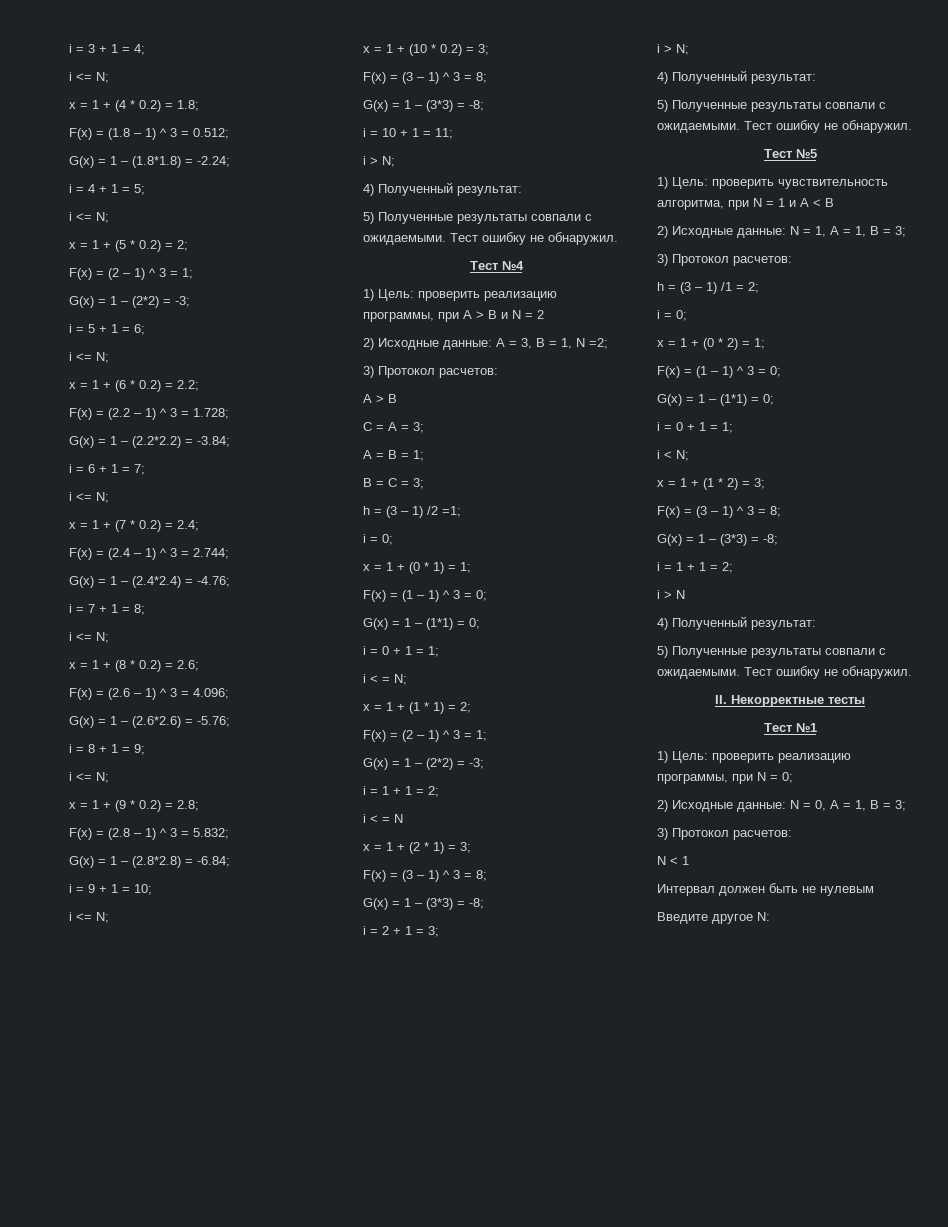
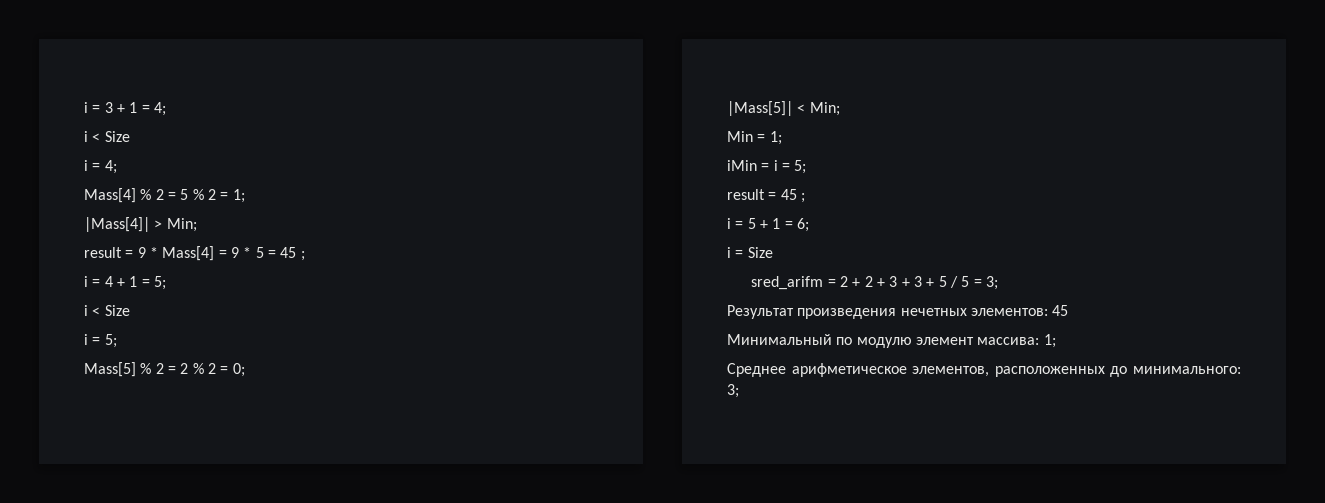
  i = 3 + 1 = 4;
- i <= N;
- x = 1 + (4 * 0.2) = 1.8;
- F(x) = (1.8 – 1) ^ 3 = 0.512;
- G(x) = 1 – (1.8*1.8) = -2.24;
+ i < Size
+ i = 4;
+ Mass[4] % 2 = 5 % 2 = 1;
+ |Mass[4]| > Min;
+ result = 9 * Mass[4] = 9 * 5 = 45 ;
  i = 4 + 1 = 5;
- i <= N;
- x = 1 + (5 * 0.2) = 2;
- F(x) = (2 – 1) ^ 3 = 1;
- G(x) = 1 – (2*2) = -3;
+ i < Size
+ i = 5;
+ Mass[5] % 2 = 2 % 2 = 0;
+ |Mass[5]| < Min;
+ Min = 1;
+ iMin = i = 5;
+ result = 45 ;
  i = 5 + 1 = 6;
- i <= N;
- x = 1 + (6 * 0.2) = 2.2;
- F(x) = (2.2 – 1) ^ 3 = 1.728;
- G(x) = 1 – (2.2*2.2) = -3.84;
- i = 6 + 1 = 7;
- i <= N;
- x = 1 + (7 * 0.2) = 2.4;
- F(x) = (2.4 – 1) ^ 3 = 2.744;
- G(x) = 1 – (2.4*2.4) = -4.76;
- i = 7 + 1 = 8;
- i <= N;
- x = 1 + (8 * 0.2) = 2.6;
- F(x) = (2.6 – 1) ^ 3 = 4.096;
- G(x) = 1 – (2.6*2.6) = -5.76;
- i = 8 + 1 = 9;
- i <= N;
- x = 1 + (9 * 0.2) = 2.8;
- F(x) = (2.8 – 1) ^ 3 = 5.832;
- G(x) = 1 – (2.8*2.8) = -6.84;
- i = 9 + 1 = 10;
- i <= N;
- x = 1 + (10 * 0.2) = 3;
- F(x) = (3 – 1) ^ 3 = 8;
- G(x) = 1 – (3*3) = -8;
- i = 10 + 1 = 11;
- i > N;
- 4) Полученный результат:
- 5) Полученные результаты совпали с ожидаемыми. Тест ошибку не обнаружил.
- Тест №4
- 1) Цель: проверить реализацию программы, при A > B и N = 2
- 2) Исходные данные: A = 3, B = 1, N =2;
- 3) Протокол расчетов:
- A > B
- C = A = 3;
- A = B = 1;
- B = C = 3;
- h = (3 – 1) /2 =1;
- i = 0;
- x = 1 + (0 * 1) = 1;
- F(x) = (1 – 1) ^ 3 = 0;
- G(x) = 1 – (1*1) = 0;
- i = 0 + 1 = 1;
- i < = N;
- x = 1 + (1 * 1) = 2;
- F(x) = (2 – 1) ^ 3 = 1;
- G(x) = 1 – (2*2) = -3;
- i = 1 + 1 = 2;
- i < = N
- x = 1 + (2 * 1) = 3;
- F(x) = (3 – 1) ^ 3 = 8;
- G(x) = 1 – (3*3) = -8;
- i = 2 + 1 = 3;
- i > N;
- 4) Полученный результат:
- 5) Полученные результаты совпали с ожидаемыми. Тест ошибку не обнаружил.
- Тест №5
- 1) Цель: проверить чувствительность алгоритма, при N = 1 и A < B
- 2) Исходные данные: N = 1, A = 1, B = 3;
- 3) Протокол расчетов:
- h = (3 – 1) /1 = 2;
- i = 0;
- x = 1 + (0 * 2) = 1;
- F(x) = (1 – 1) ^ 3 = 0;
- G(x) = 1 – (1*1) = 0;
- i = 0 + 1 = 1;
- i < N;
- x = 1 + (1 * 2) = 3;
- F(x) = (3 – 1) ^ 3 = 8;
- G(x) = 1 – (3*3) = -8;
- i = 1 + 1 = 2;
- i > N
- 4) Полученный результат:
- 5) Полученные результаты совпали с ожидаемыми. Тест ошибку не обнаружил.
- II. Некорректные тесты
- Тест №1
- 1) Цель: проверить реализацию программы, при N = 0;
- 2) Исходные данные: N = 0, A = 1, B = 3;
- 3) Протокол расчетов:
- N < 1
- Интервал должен быть не нулевым
- Введите другое N:
+ i = Size
+ sred_arifm = 2 + 2 + 3 + 3 + 5 / 5 = 3;
+ Результат произведения нечетных элементов: 45
+ Минимальный по модулю элемент массива: 1;
+ Среднее арифметическое элементов, расположенных до минимального: 3;

